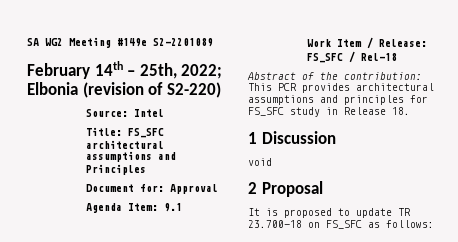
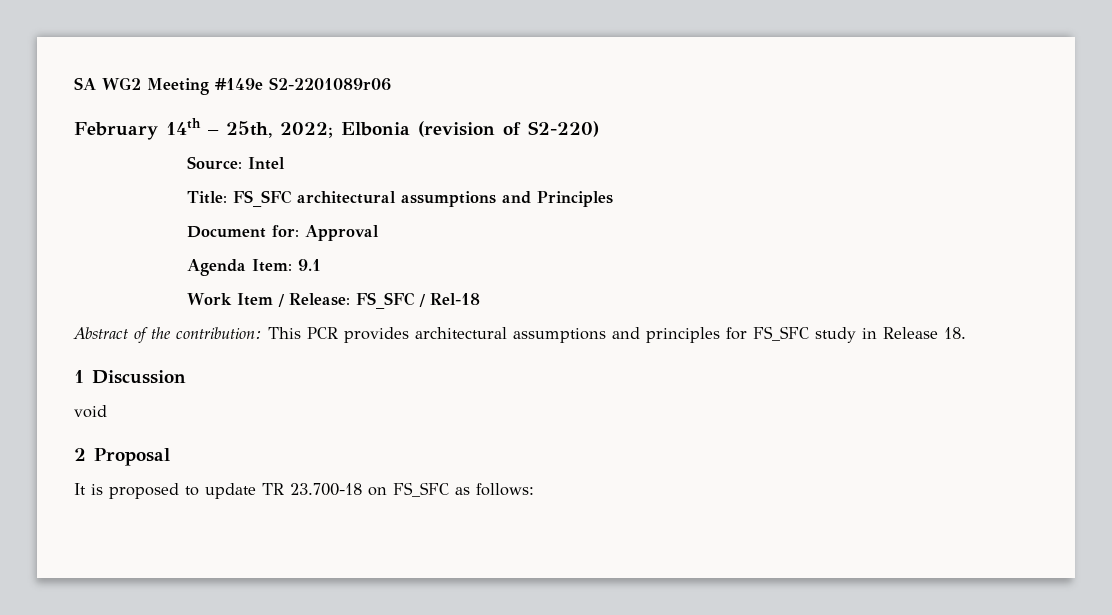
- SA WG2 Meeting #149e S2-2201089
+ SA WG2 Meeting #149e S2-2201089r06

